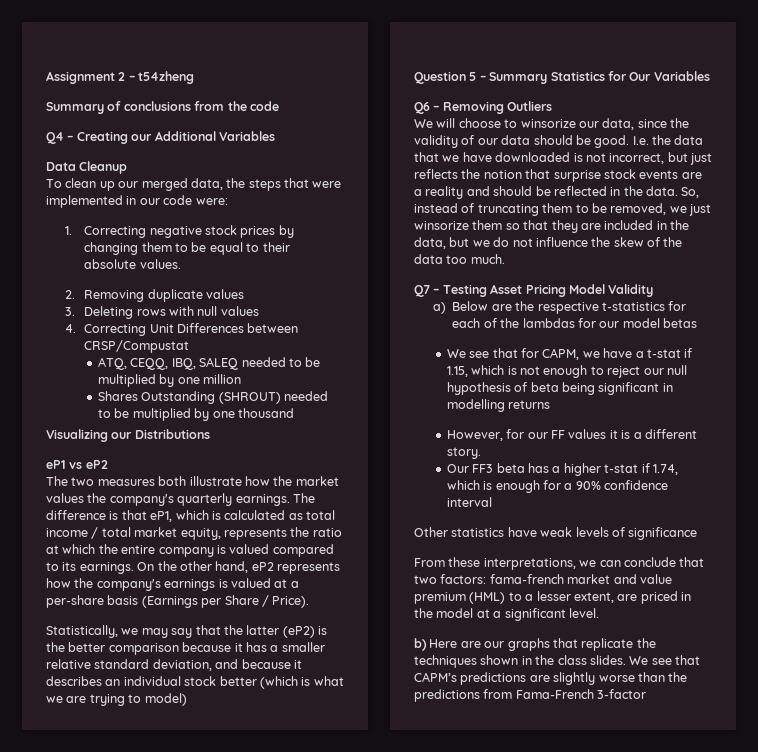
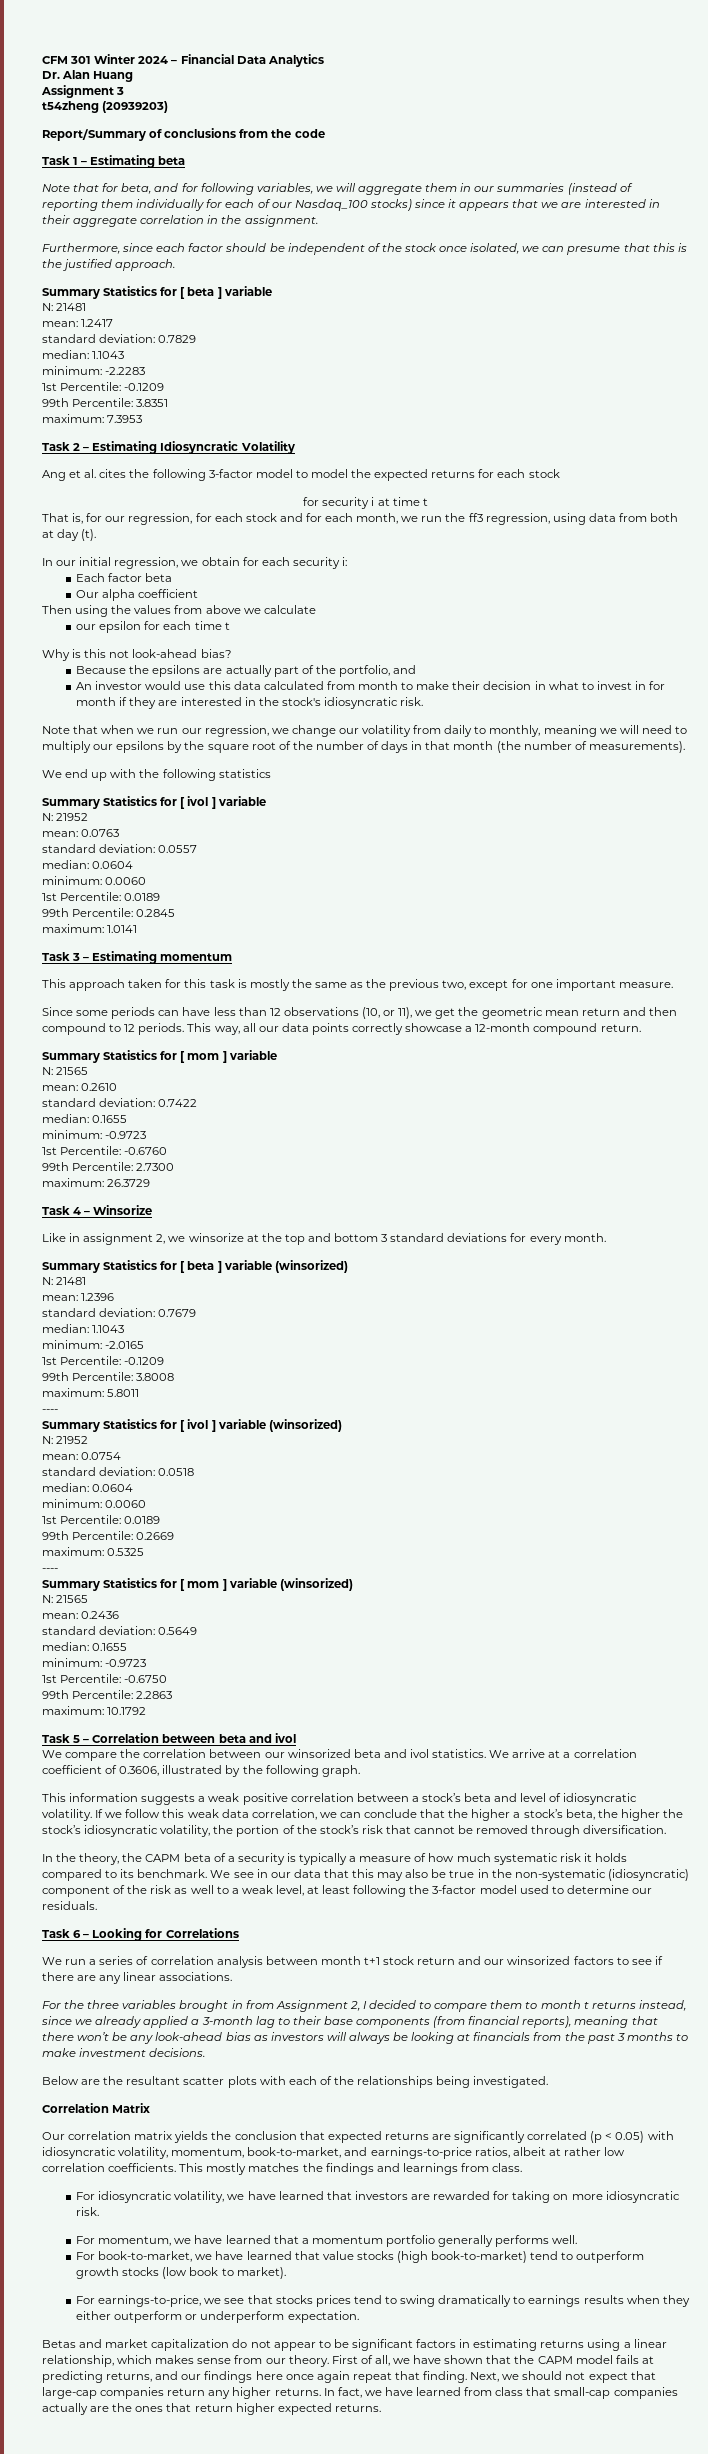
- Assignment 2 – t54zheng
- Summary of conclusions from the code
+ CFM 301 Winter 2024 – Financial Data Analytics
+ Dr. Alan Huang
+ Assignment 3
+ t54zheng (20939203)
+ Report/Summary of conclusions from the code
- Q4 – Creating our Additional Variables
- Data Cleanup
- To clean up our merged data, the steps that were implemented in our code were:
- 1. Correcting negative stock prices by changing them to be equal to their absolute values.
- 2. Removing duplicate values
- 3. Deleting rows with null values
- 4. Correcting Unit Differences between CRSP/Compustat
- ATQ, CEQQ, IBQ, SALEQ needed to be multiplied by one million
- Shares Outstanding (SHROUT) needed to be multiplied by one thousand
- Visualizing our Distributions
- eP1 vs eP2
- The two measures both illustrate how the market values the company's quarterly earnings. The difference is that eP1, which is calculated as total income / total market equity, represents the ratio at which the entire company is valued compared to its earnings. On the other hand, eP2 represents how the company's earnings is valued at a per-share basis (Earnings per Share / Price).
- Statistically, we may say that the latter (eP2) is the better comparison because it has a smaller relative standard deviation, and because it describes an individual stock better (which is what we are trying to model)
- Question 5 – Summary Statistics for Our Variables
- Q6 – Removing Outliers
- We will choose to winsorize our data, since the validity of our data should be good. I.e. the data that we have downloaded is not incorrect, but just reflects the notion that surprise stock events are a reality and should be reflected in the data. So, instead of truncating them to be removed, we just winsorize them so that they are included in the data, but we do not influence the skew of the data too much.
- Q7 – Testing Asset Pricing Model Validity
- a) Below are the respective t-statistics for each of the lambdas for our model betas
- We see that for CAPM, we have a t-stat if 1.15, which is not enough to reject our null hypothesis of beta being significant in modelling returns
- However, for our FF values it is a different story.
- Our FF3 beta has a higher t-stat if 1.74, which is enough for a 90% confidence interval
- Other statistics have weak levels of significance
- From these interpretations, we can conclude that two factors: fama-french market and value premium (HML) to a lesser extent, are priced in the model at a significant level.
- b) Here are our graphs that replicate the techniques shown in the class slides. We see that CAPM’s predictions are slightly worse than the predictions from Fama-French 3-factor
+ Task 1 – Estimating beta
+ Note that for beta, and for following variables, we will aggregate them in our summaries (instead of reporting them individually for each of our Nasdaq_100 stocks) since it appears that we are interested in their aggregate correlation in the assignment.
+ Furthermore, since each factor should be independent of the stock once isolated, we can presume that this is the justified approach.
+ Summary Statistics for [ beta ] variable
+ N: 21481
+ mean: 1.2417
+ standard deviation: 0.7829
+ median: 1.1043
+ minimum: -2.2283
+ 1st Percentile: -0.1209
+ 99th Percentile: 3.8351
+ maximum: 7.3953
+ Task 2 – Estimating Idiosyncratic Volatility
+ Ang et al. cites the following 3-factor model to model the expected returns for each stock
+ for security i at time t
+ That is, for our regression, for each stock and for each month, we run the ff3 regression, using data from both at day (t).
+ In our initial regression, we obtain for each security i:
+ Each factor beta
+ Our alpha coefficient
+ Then using the values from above we calculate
+ our epsilon for each time t
+ Why is this not look-ahead bias?
+ Because the epsilons are actually part of the portfolio, and
+ An investor would use this data calculated from month to make their decision in what to invest in for month if they are interested in the stock's idiosyncratic risk.
+ Note that when we run our regression, we change our volatility from daily to monthly, meaning we will need to multiply our epsilons by the square root of the number of days in that month (the number of measurements).
+ We end up with the following statistics
+ Summary Statistics for [ ivol ] variable
+ N: 21952
+ mean: 0.0763
+ standard deviation: 0.0557
+ median: 0.0604
+ minimum: 0.0060
+ 1st Percentile: 0.0189
+ 99th Percentile: 0.2845
+ maximum: 1.0141
+ Task 3 – Estimating momentum
+ This approach taken for this task is mostly the same as the previous two, except for one important measure.
+ Since some periods can have less than 12 observations (10, or 11), we get the geometric mean return and then compound to 12 periods. This way, all our data points correctly showcase a 12-month compound return.
+ Summary Statistics for [ mom ] variable
+ N: 21565
+ mean: 0.2610
+ standard deviation: 0.7422
+ median: 0.1655
+ minimum: -0.9723
+ 1st Percentile: -0.6760
+ 99th Percentile: 2.7300
+ maximum: 26.3729
+ Task 4 – Winsorize
+ Like in assignment 2, we winsorize at the top and bottom 3 standard deviations for every month.
+ Summary Statistics for [ beta ] variable (winsorized)
+ N: 21481
+ mean: 1.2396
+ standard deviation: 0.7679
+ median: 1.1043
+ minimum: -2.0165
+ 1st Percentile: -0.1209
+ 99th Percentile: 3.8008
+ maximum: 5.8011
+ ----
+ Summary Statistics for [ ivol ] variable (winsorized)
+ N: 21952
+ mean: 0.0754
+ standard deviation: 0.0518
+ median: 0.0604
+ minimum: 0.0060
+ 1st Percentile: 0.0189
+ 99th Percentile: 0.2669
+ maximum: 0.5325
+ ----
+ Summary Statistics for [ mom ] variable (winsorized)
+ N: 21565
+ mean: 0.2436
+ standard deviation: 0.5649
+ median: 0.1655
+ minimum: -0.9723
+ 1st Percentile: -0.6750
+ 99th Percentile: 2.2863
+ maximum: 10.1792
+ Task 5 – Correlation between beta and ivol
+ We compare the correlation between our winsorized beta and ivol statistics. We arrive at a correlation coefficient of 0.3606, illustrated by the following graph.
+ This information suggests a weak positive correlation between a stock’s beta and level of idiosyncratic volatility. If we follow this weak data correlation, we can conclude that the higher a stock’s beta, the higher the stock’s idiosyncratic volatility, the portion of the stock’s risk that cannot be removed through diversification.
+ In the theory, the CAPM beta of a security is typically a measure of how much systematic risk it holds compared to its benchmark. We see in our data that this may also be true in the non-systematic (idiosyncratic) component of the risk as well to a weak level, at least following the 3-factor model used to determine our residuals.
+ Task 6 – Looking for Correlations
+ We run a series of correlation analysis between month t+1 stock return and our winsorized factors to see if there are any linear associations.
+ For the three variables brought in from Assignment 2, I decided to compare them to month t returns instead, since we already applied a 3-month lag to their base components (from financial reports), meaning that there won’t be any look-ahead bias as investors will always be looking at financials from the past 3 months to make investment decisions.
+ Below are the resultant scatter plots with each of the relationships being investigated.
+ Correlation Matrix
+ Our correlation matrix yields the conclusion that expected returns are significantly correlated (p < 0.05) with idiosyncratic volatility, momentum, book-to-market, and earnings-to-price ratios, albeit at rather low correlation coefficients. This mostly matches the findings and learnings from class.
+ For idiosyncratic volatility, we have learned that investors are rewarded for taking on more idiosyncratic risk.
+ For momentum, we have learned that a momentum portfolio generally performs well.
+ For book-to-market, we have learned that value stocks (high book-to-market) tend to outperform growth stocks (low book to market).
+ For earnings-to-price, we see that stocks prices tend to swing dramatically to earnings results when they either outperform or underperform expectation.
+ Betas and market capitalization do not appear to be significant factors in estimating returns using a linear relationship, which makes sense from our theory. First of all, we have shown that the CAPM model fails at predicting returns, and our findings here once again repeat that finding. Next, we should not expect that large-cap companies return any higher returns. In fact, we have learned from class that small-cap companies actually are the ones that return higher expected returns.

